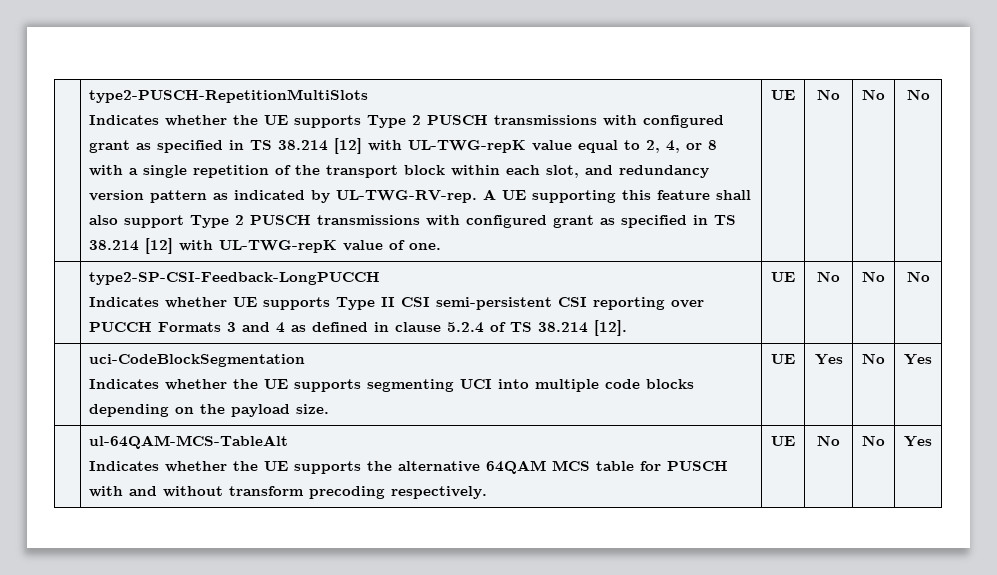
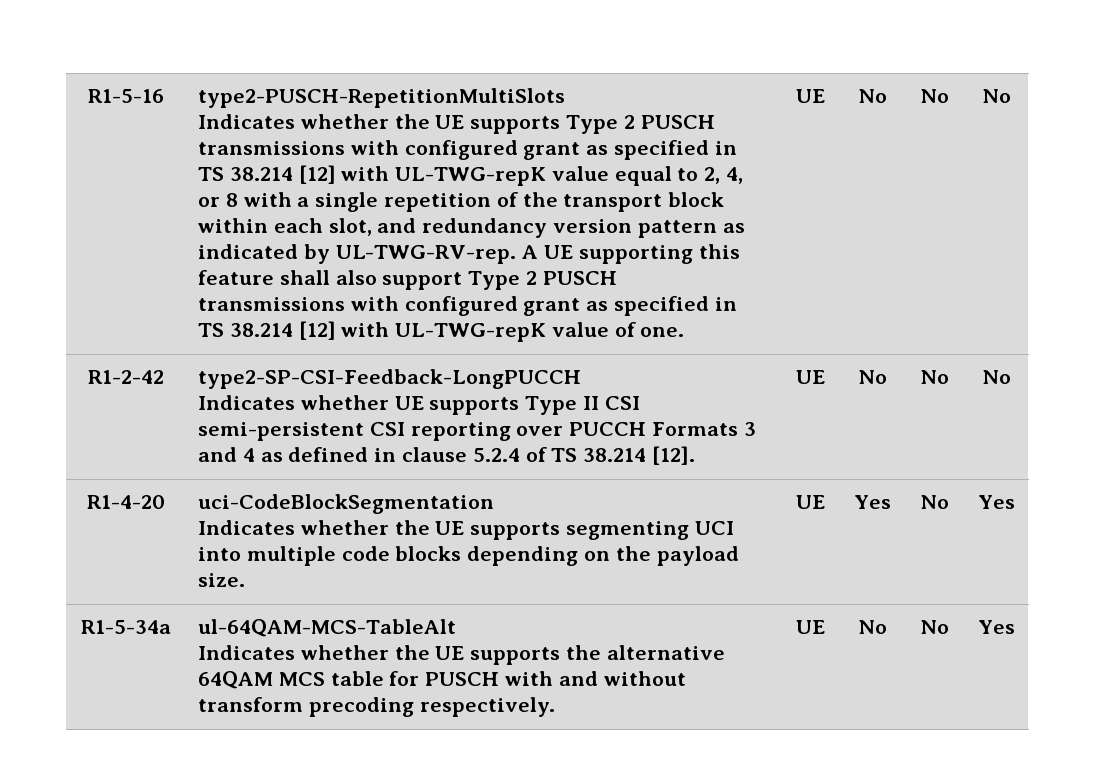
+ R1-5-16
- | type2-SP-CSI-Feedback-LongPUCCH
+ R1-2-42 | type2-SP-CSI-Feedback-LongPUCCH
- | uci-CodeBlockSegmentation
+ R1-4-20 | uci-CodeBlockSegmentation
- | ul-64QAM-MCS-TableAlt
+ R1-5-34a | ul-64QAM-MCS-TableAlt

